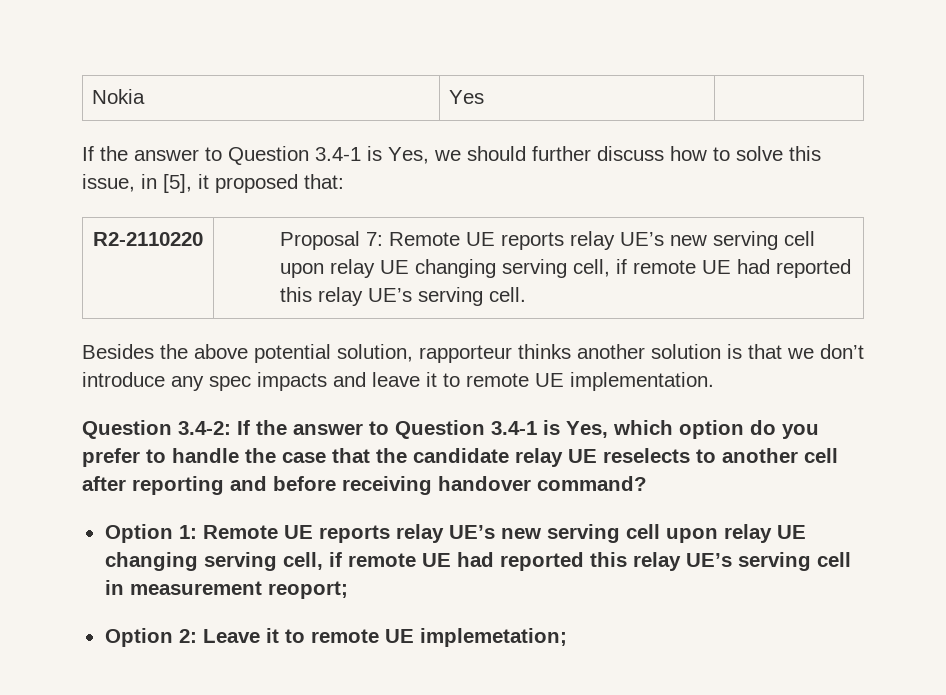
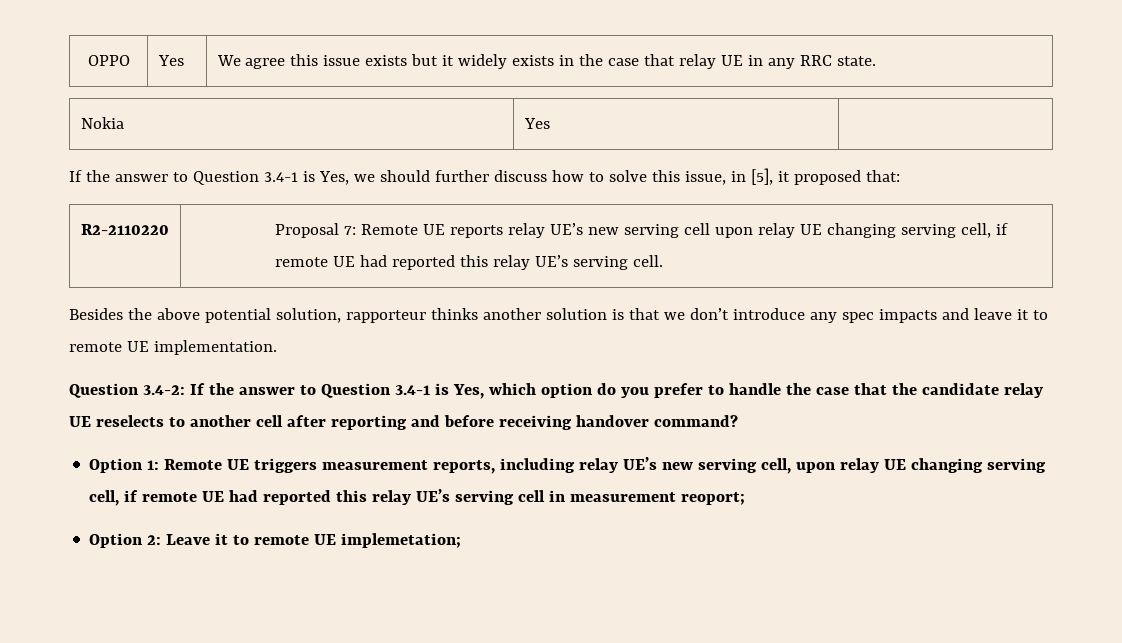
+ OPPO | Yes | We agree this issue exists but it widely exists in the case that relay UE in any RRC state.
- Option 1: Remote UE reports relay UE’s new serving cell upon relay UE changing serving cell, if remote UE had reported this relay UE’s serving cell in measurement reoport;
+ Option 1: Remote UE triggers measurement reports, including relay UE’s new serving cell, upon relay UE changing serving cell, if remote UE had reported this relay UE’s serving cell in measurement reoport;

